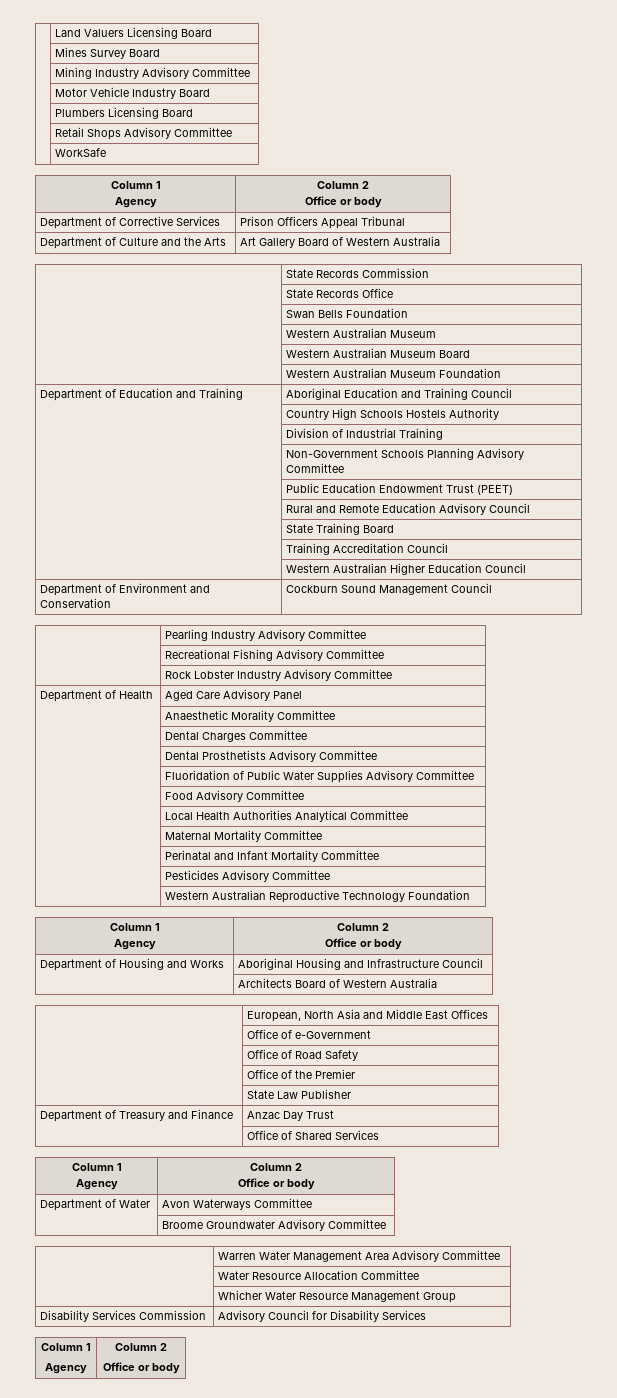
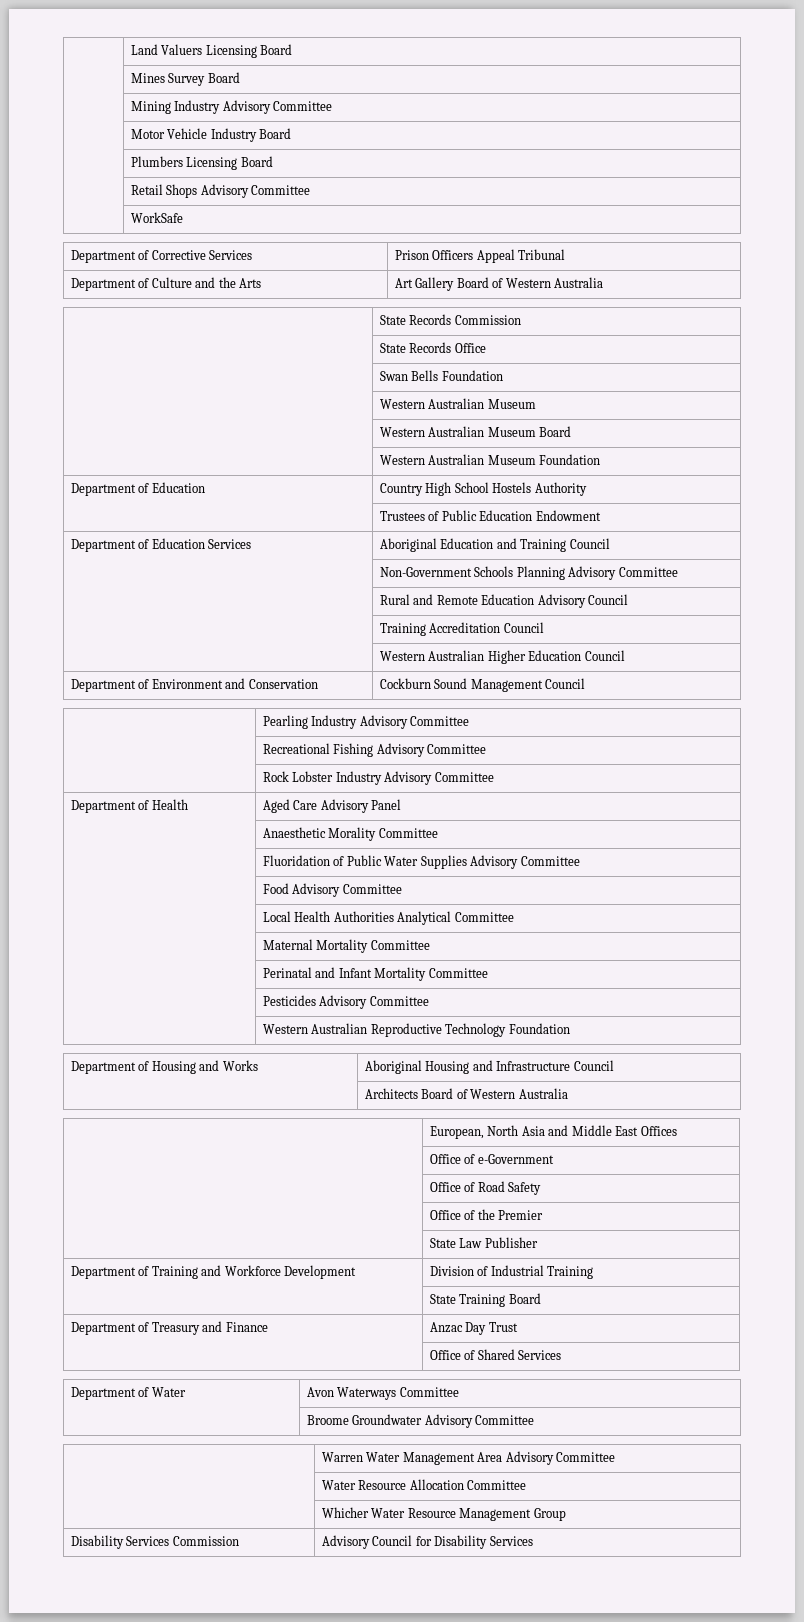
  | WorkSafe
- Column 1
- Agency | Column 2
- Office or body
- Department of Education and Training | Aboriginal Education and Training Council
+ Department of Education | Country High School Hostels Authority
+ | Trustees of Public Education Endowment
+ Department of Education Services | Aboriginal Education and Training Council
- | Country High Schools Hostels Authority
- | Division of Industrial Training
- | Public Education Endowment Trust (PEET)
- | State Training Board
- | Dental Charges Committee
- | Dental Prosthetists Advisory Committee
  | Western Australian Reproductive Technology Foundation
- Column 1
- Agency | Column 2
- Office or body
+ Department of Training and Workforce Development | Division of Industrial Training
+ | State Training Board
  | Office of Shared Services
- Column 1
- Agency | Column 2
- Office or body
  Disability Services Commission | Advisory Council for Disability Services
- Column 1
- Agency | Column 2
- Office or body

